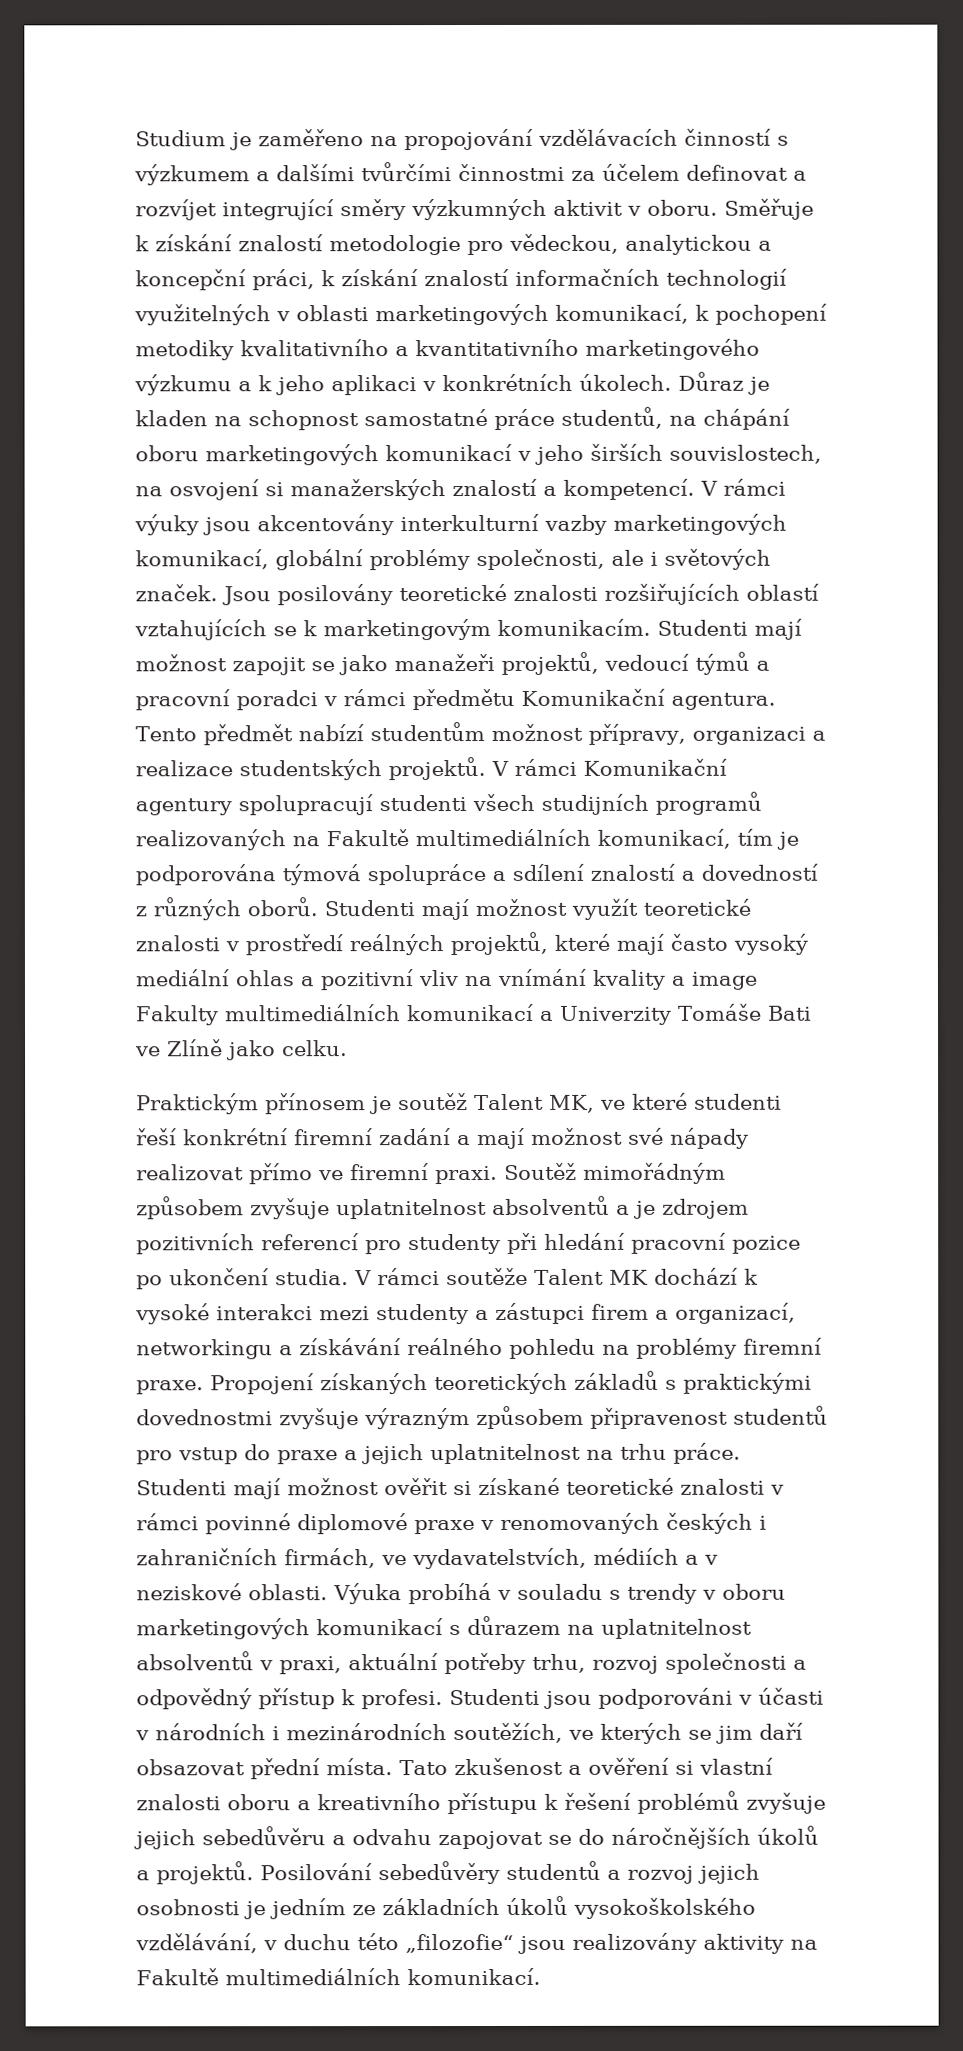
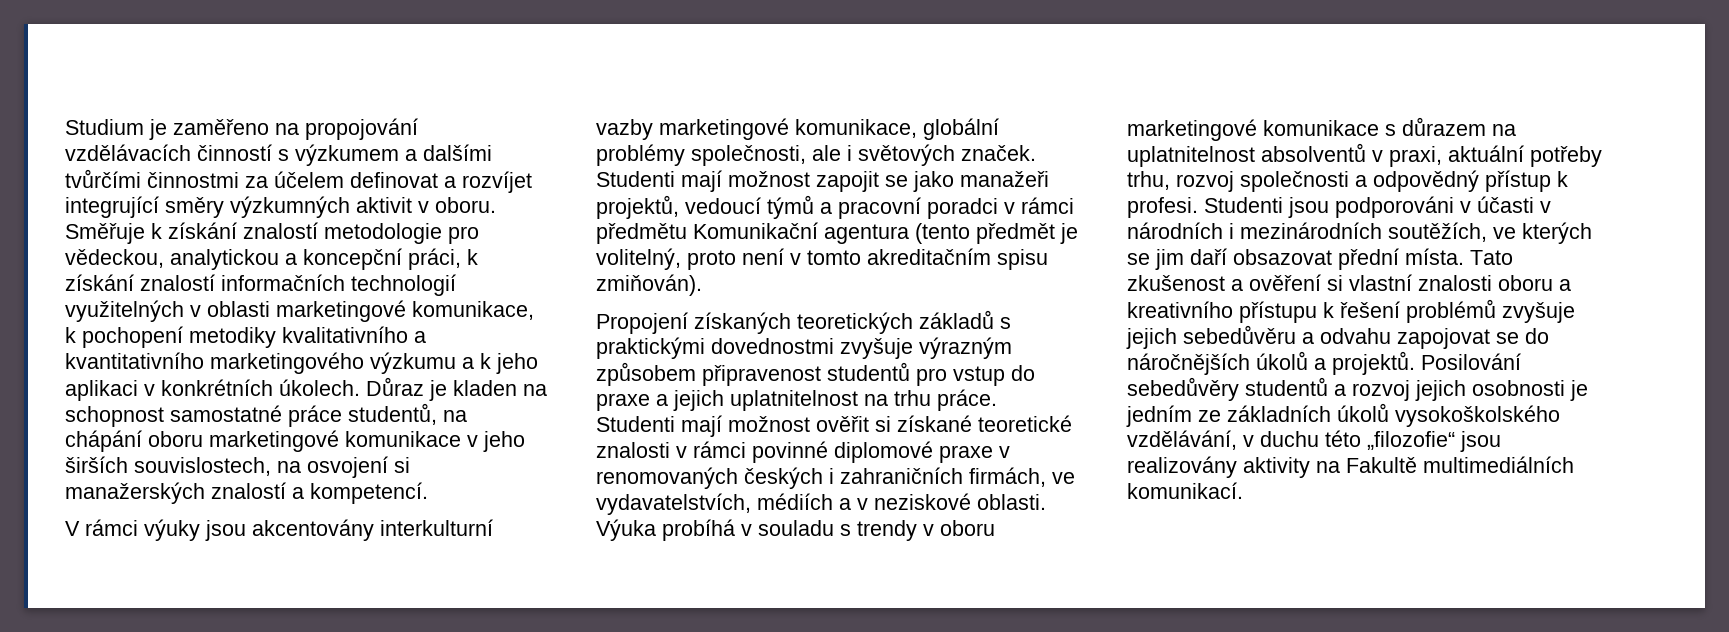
- Směřuje k získání znalostí metodologie pro vědeckou, analytickou a koncepční práci, k získání znalostí informačních technologií využitelných v oblasti marketingových komunikací, k pochopení metodiky kvalitativního a kvantitativního marketingového výzkumu a k jeho aplikaci v konkrétních úkolech.
+ Směřuje k získání znalostí metodologie pro vědeckou, analytickou a koncepční práci, k získání znalostí informačních technologií využitelných v oblasti marketingové komunikace, k pochopení metodiky kvalitativního a kvantitativního marketingového výzkumu a k jeho aplikaci v konkrétních úkolech.
- Důraz je kladen na schopnost samostatné práce studentů, na chápání oboru marketingových komunikací v jeho širších souvislostech, na osvojení si manažerských znalostí a kompetencí. V rámci výuky jsou akcentovány interkulturní vazby marketingových komunikací, globální problémy společnosti, ale i světových značek.
+ Důraz je kladen na schopnost samostatné práce studentů, na chápání oboru marketingové komunikace v jeho širších souvislostech, na osvojení si manažerských znalostí a kompetencí.
+ V rámci výuky jsou akcentovány interkulturní vazby marketingové komunikace, globální problémy společnosti, ale i světových značek.
- Jsou posilovány teoretické znalosti rozšiřujících oblastí vztahujících se k marketingovým komunikacím.
- Studenti mají možnost zapojit se jako manažeři projektů, vedoucí týmů a pracovní poradci v rámci předmětu Komunikační agentura. Tento předmět nabízí studentům možnost přípravy, organizaci a realizace studentských projektů. V rámci Komunikační agentury spolupracují studenti všech studijních programů realizovaných na Fakultě multimediálních komunikací, tím je podporována týmová spolupráce a sdílení znalostí a dovedností z různých oborů. Studenti mají možnost využít teoretické znalosti v prostředí reálných projektů, které mají často vysoký mediální ohlas a pozitivní vliv na vnímání kvality a image Fakulty multimediálních komunikací a Univerzity Tomáše Bati ve Zlíně jako celku.
- Praktickým přínosem je soutěž Talent MK, ve které studenti řeší konkrétní firemní zadání a mají možnost své nápady realizovat přímo ve firemní praxi. Soutěž mimořádným způsobem zvyšuje uplatnitelnost absolventů a je zdrojem pozitivních referencí pro studenty při hledání pracovní pozice po ukončení studia. V rámci soutěže Talent MK dochází k vysoké interakci mezi studenty a zástupci firem a organizací, networkingu a získávání reálného pohledu na problémy firemní praxe. Propojení získaných teoretických základů s praktickými dovednostmi zvyšuje výrazným způsobem připravenost studentů pro vstup do praxe a jejich uplatnitelnost na trhu práce.
+ Studenti mají možnost zapojit se jako manažeři projektů, vedoucí týmů a pracovní poradci v rámci předmětu Komunikační agentura (tento předmět je volitelný, proto není v tomto akreditačním spisu zmiňován).
+ Propojení získaných teoretických základů s praktickými dovednostmi zvyšuje výrazným způsobem připravenost studentů pro vstup do praxe a jejich uplatnitelnost na trhu práce.
- Výuka probíhá v souladu s trendy v oboru marketingových komunikací s důrazem na uplatnitelnost absolventů v praxi, aktuální potřeby trhu, rozvoj společnosti a odpovědný přístup k profesi.
+ Výuka probíhá v souladu s trendy v oboru marketingové komunikace s důrazem na uplatnitelnost absolventů v praxi, aktuální potřeby trhu, rozvoj společnosti a odpovědný přístup k profesi.

